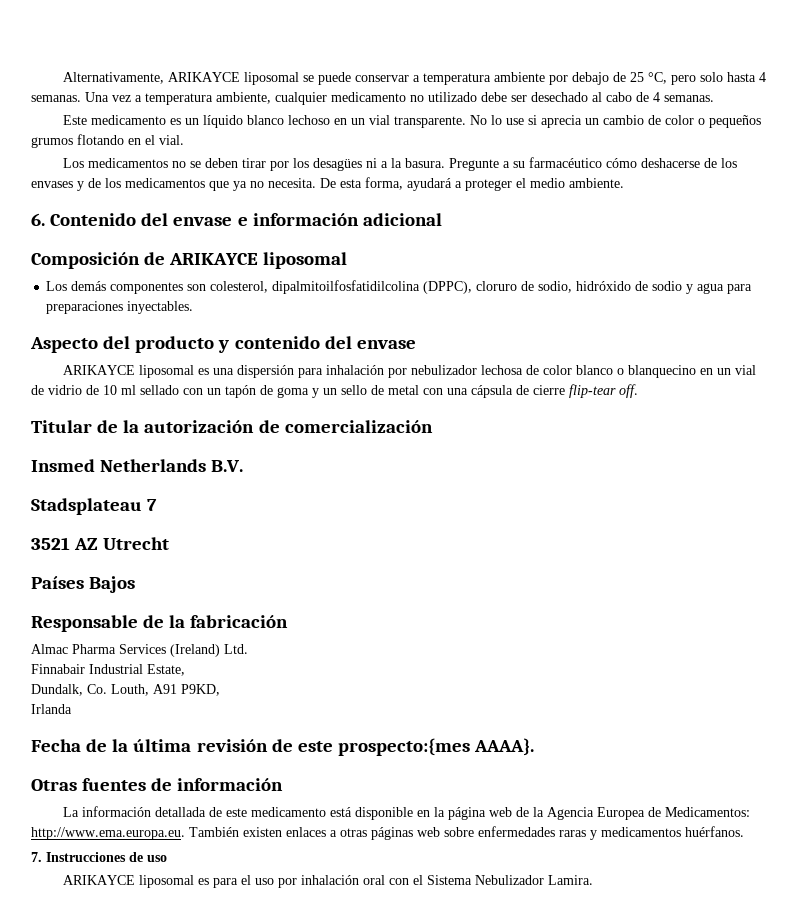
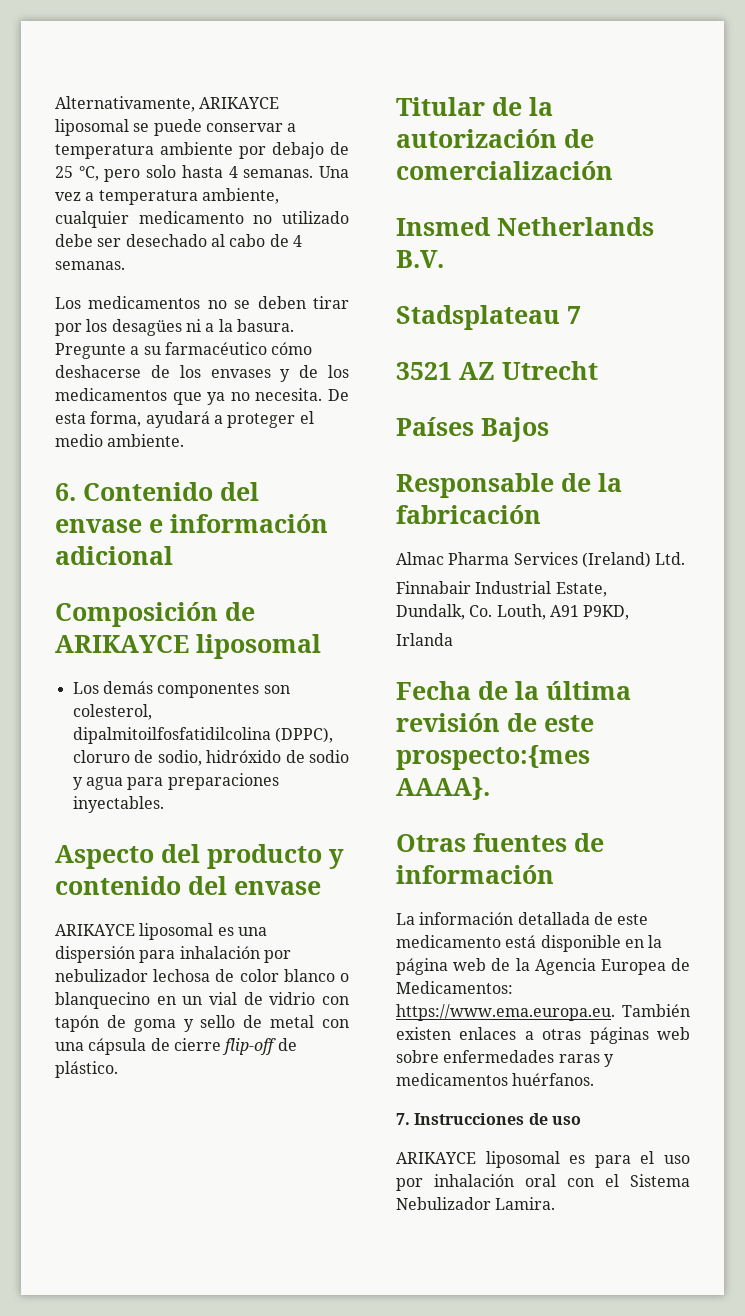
- Este medicamento es un líquido blanco lechoso en un vial transparente. No lo use si aprecia un cambio de color o pequeños grumos flotando en el vial.
- ARIKAYCE liposomal es una dispersión para inhalación por nebulizador lechosa de color blanco o blanquecino en un vial de vidrio de 10 ml sellado con un tapón de goma y un sello de metal con una cápsula de cierre flip-tear off.
+ ARIKAYCE liposomal es una dispersión para inhalación por nebulizador lechosa de color blanco o blanquecino en un vial de vidrio con tapón de goma y sello de metal con una cápsula de cierre flip-off de plástico.
- La información detallada de este medicamento está disponible en la página web de la Agencia Europea de Medicamentos: http://www.ema.europa.eu. También existen enlaces a otras páginas web sobre enfermedades raras y medicamentos huérfanos.
+ La información detallada de este medicamento está disponible en la página web de la Agencia Europea de Medicamentos: https://www.ema.europa.eu. También existen enlaces a otras páginas web sobre enfermedades raras y medicamentos huérfanos.

